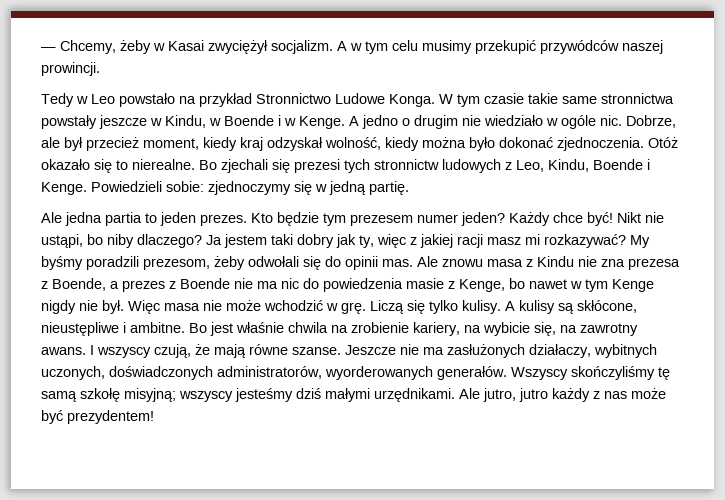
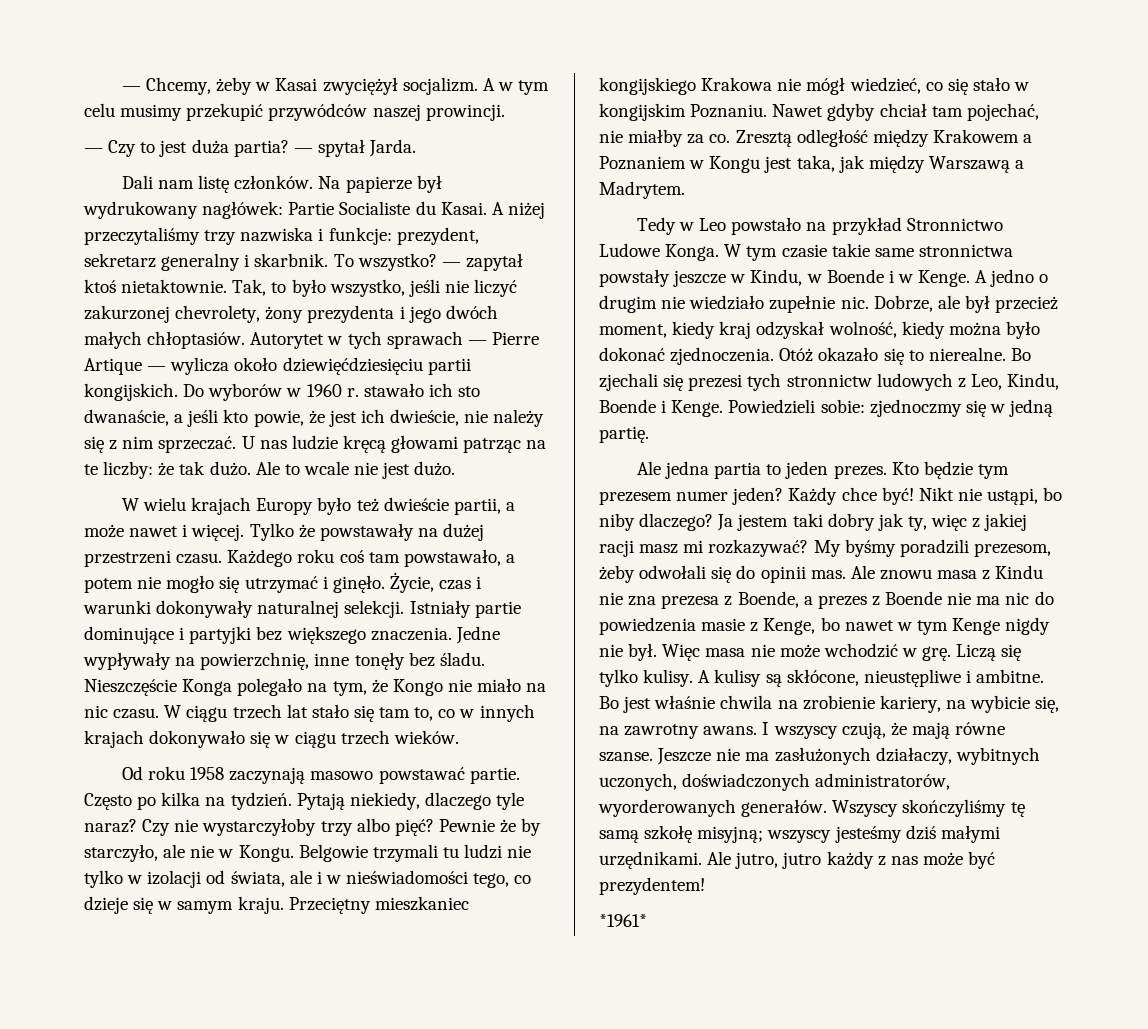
+ — Czy to jest duża partia? — spytał Jarda.
+ Dali nam listę członków. Na papierze był wydrukowany nagłówek: Partie Socialiste du Kasai. A niżej przeczytaliśmy trzy nazwiska i funkcje: prezydent, sekretarz generalny i skarbnik. To wszystko? — zapytał ktoś nietaktownie. Tak, to było wszystko, jeśli nie liczyć zakurzonej chevrolety, żony prezydenta i jego dwóch małych chłoptasiów. Autorytet w tych sprawach — Pierre Artique — wylicza około dziewięćdziesięciu partii kongijskich. Do wyborów w 1960 r. stawało ich sto dwanaście, a jeśli kto powie, że jest ich dwieście, nie należy się z nim sprzeczać. U nas ludzie kręcą głowami patrząc na te liczby: że tak dużo. Ale to wcale nie jest dużo.
+ W wielu krajach Europy było też dwieście partii, a może nawet i więcej. Tylko że powstawały na dużej przestrzeni czasu. Każdego roku coś tam powstawało, a potem nie mogło się utrzymać i ginęło. Życie, czas i warunki dokonywały naturalnej selekcji. Istniały partie dominujące i partyjki bez większego znaczenia. Jedne wypływały na powierzchnię, inne tonęły bez śladu. Nieszczęście Konga polegało na tym, że Kongo nie miało na nic czasu. W ciągu trzech lat stało się tam to, co w innych krajach dokonywało się w ciągu trzech wieków.
+ Od roku 1958 zaczynają masowo powstawać partie. Często po kilka na tydzień. Pytają niekiedy, dlaczego tyle naraz? Czy nie wystarczyłoby trzy albo pięć? Pewnie że by starczyło, ale nie w Kongu. Belgowie trzymali tu ludzi nie tylko w izolacji od świata, ale i w nieświadomości tego, co dzieje się w samym kraju. Przeciętny mieszkaniec kongijskiego Krakowa nie mógł wiedzieć, co się stało w kongijskim Poznaniu. Nawet gdyby chciał tam pojechać, nie miałby za co. Zresztą odległość między Krakowem a Poznaniem w Kongu jest taka, jak między Warszawą a Madrytem.
- A jedno o drugim nie wiedziało w ogóle nic.
+ A jedno o drugim nie wiedziało zupełnie nic.
- Powiedzieli sobie: zjednoczymy się w jedną partię.
+ Powiedzieli sobie: zjednoczmy się w jedną partię.
+ *1961*

